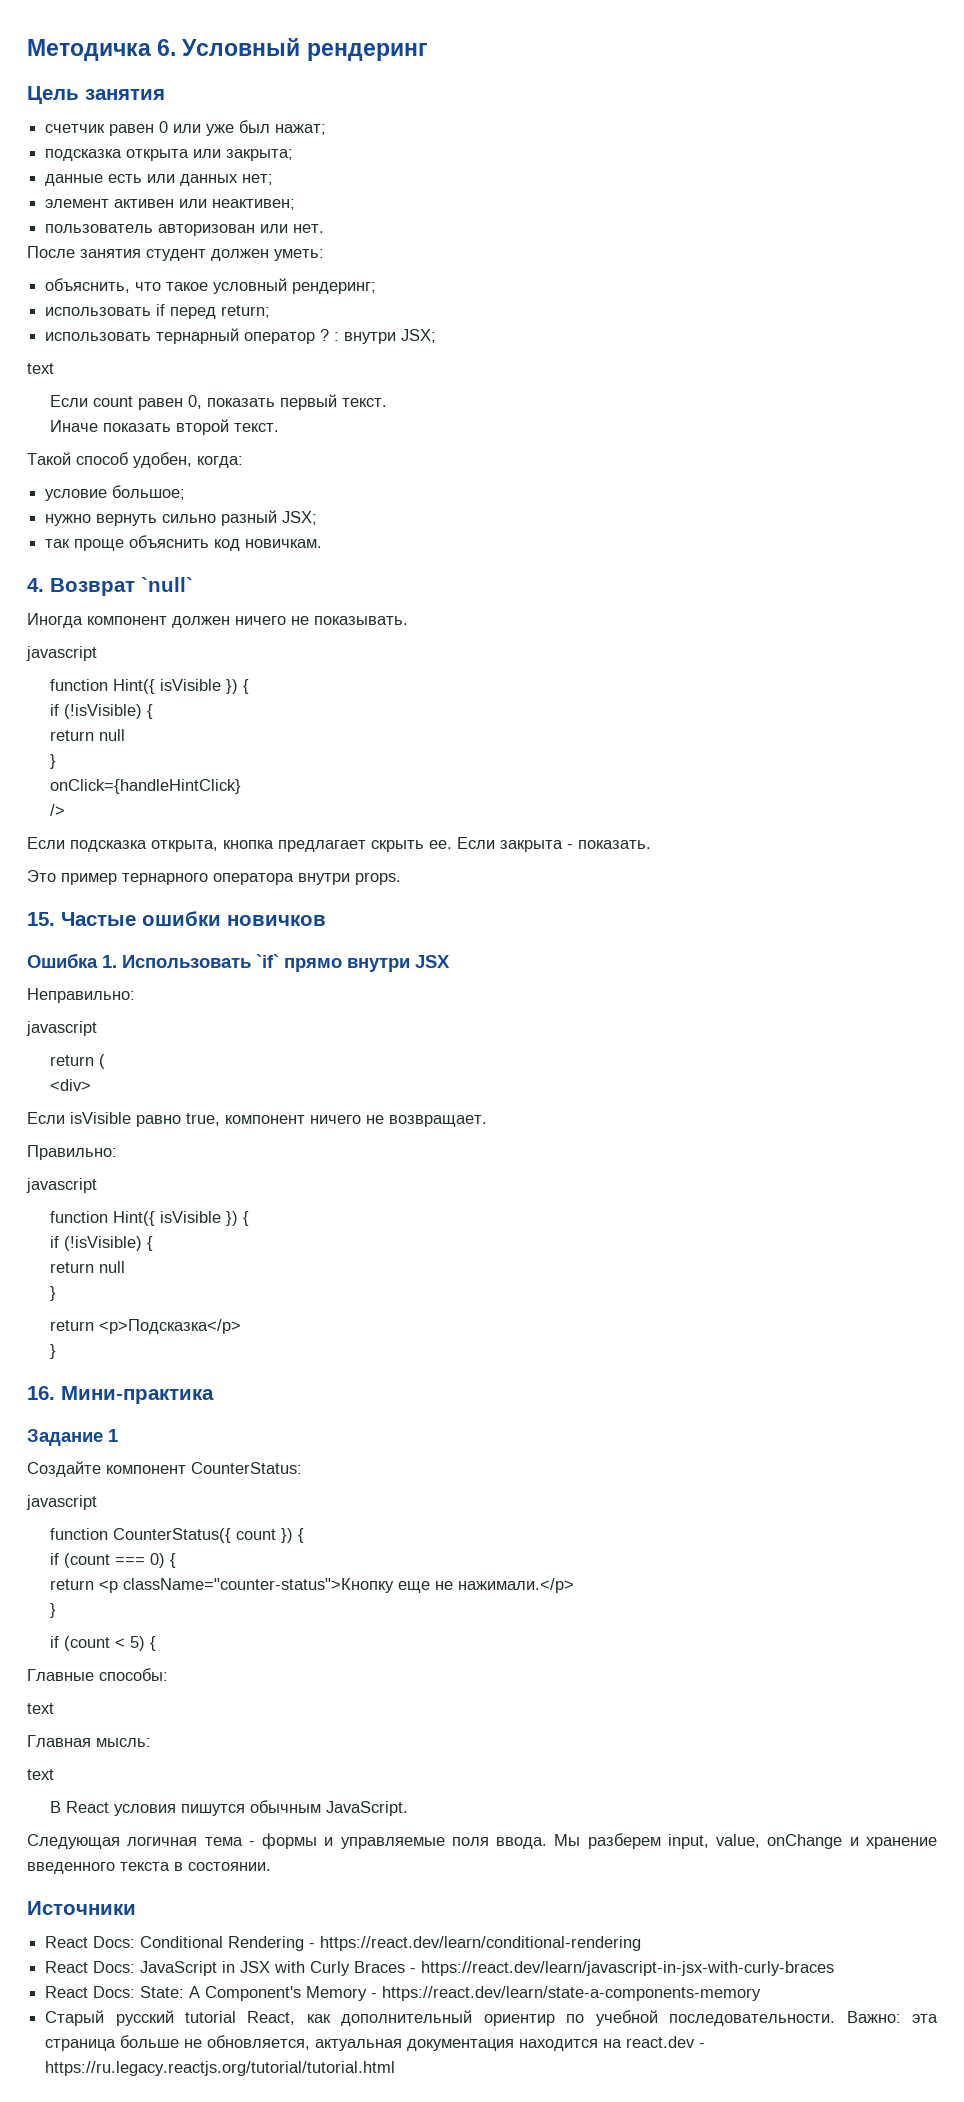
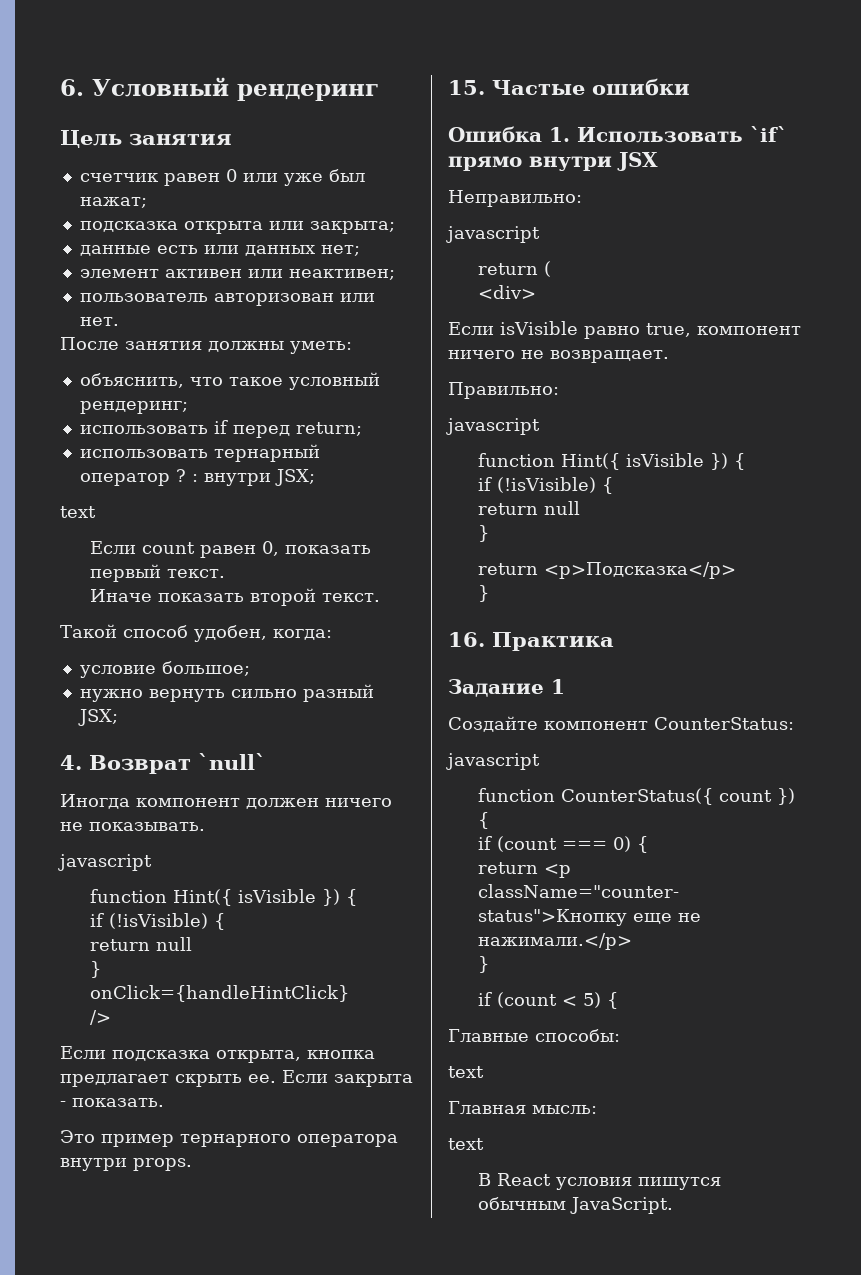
- Методичка 6. Условный рендеринг
+ 6. Условный рендеринг
- После занятия студент должен уметь:
+ После занятия должны уметь:
- так проще объяснить код новичкам.
- 15. Частые ошибки новичков
+ 15. Частые ошибки
- 16. Мини-практика
+ 16. Практика
- Следующая логичная тема - формы и управляемые поля ввода. Мы разберем input, value, onChange и хранение введенного текста в состоянии.
- Источники
- React Docs: Conditional Rendering - https://react.dev/learn/conditional-rendering
- React Docs: JavaScript in JSX with Curly Braces - https://react.dev/learn/javascript-in-jsx-with-curly-braces
- React Docs: State: A Component's Memory - https://react.dev/learn/state-a-components-memory
- Старый русский tutorial React, как дополнительный ориентир по учебной последовательности. Важно: эта страница больше не обновляется, актуальная документация находится на react.dev - https://ru.legacy.reactjs.org/tutorial/tutorial.html

